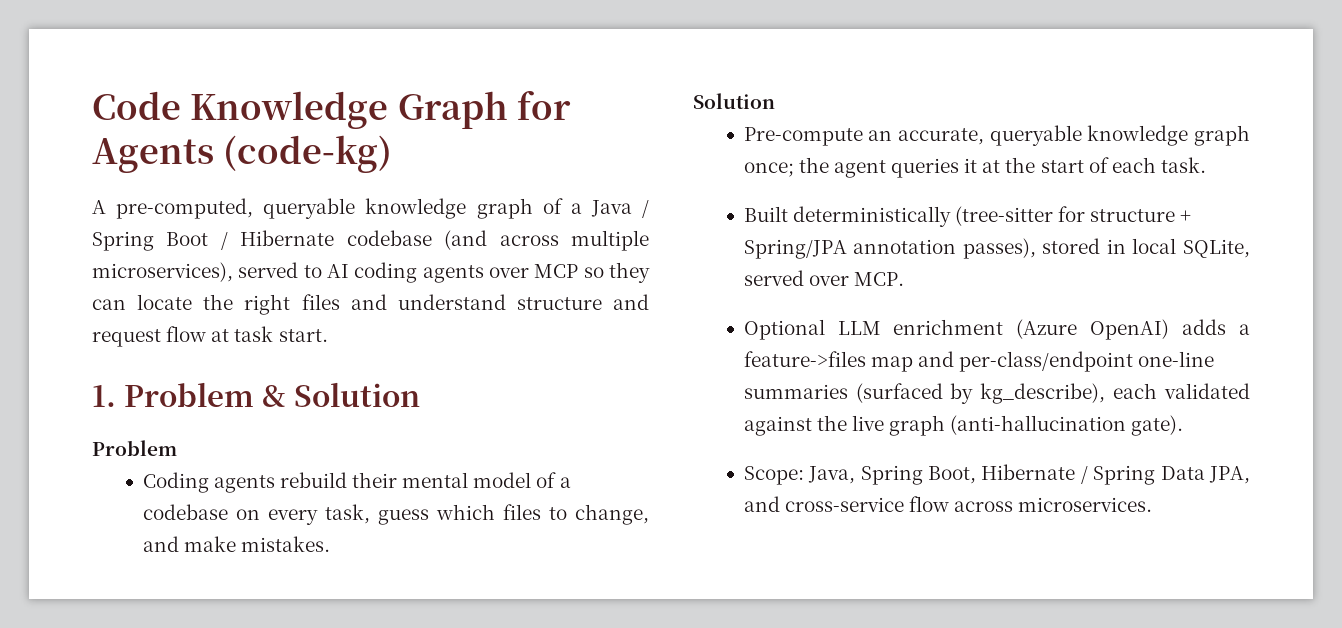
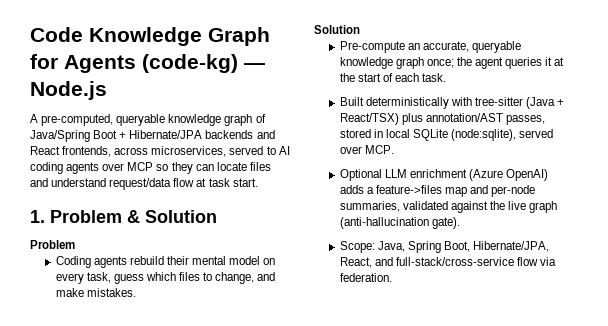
- Code Knowledge Graph for Agents (code-kg)
+ Code Knowledge Graph for Agents (code-kg) — Node.js
- A pre-computed, queryable knowledge graph of a Java / Spring Boot / Hibernate codebase (and across multiple microservices), served to AI coding agents over MCP so they can locate the right files and understand structure and request flow at task start.
+ A pre-computed, queryable knowledge graph of Java/Spring Boot + Hibernate/JPA backends and React frontends, across microservices, served to AI coding agents over MCP so they can locate files and understand request/data flow at task start.
- Coding agents rebuild their mental model of a codebase on every task, guess which files to change, and make mistakes.
+ Coding agents rebuild their mental model on every task, guess which files to change, and make mistakes.
- Built deterministically (tree-sitter for structure + Spring/JPA annotation passes), stored in local SQLite, served over MCP.
+ Built deterministically with tree-sitter (Java + React/TSX) plus annotation/AST passes, stored in local SQLite (node:sqlite), served over MCP.
- Optional LLM enrichment (Azure OpenAI) adds a feature->files map and per-class/endpoint one-line summaries (surfaced by kg_describe), each validated against the live graph (anti-hallucination gate).
+ Optional LLM enrichment (Azure OpenAI) adds a feature->files map and per-node summaries, validated against the live graph (anti-hallucination gate).
- Scope: Java, Spring Boot, Hibernate / Spring Data JPA, and cross-service flow across microservices.
+ Scope: Java, Spring Boot, Hibernate/JPA, React, and full-stack/cross-service flow via federation.

